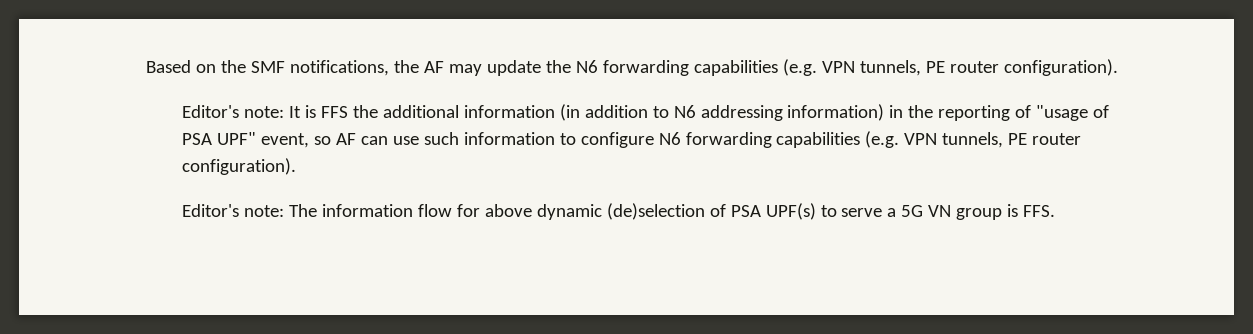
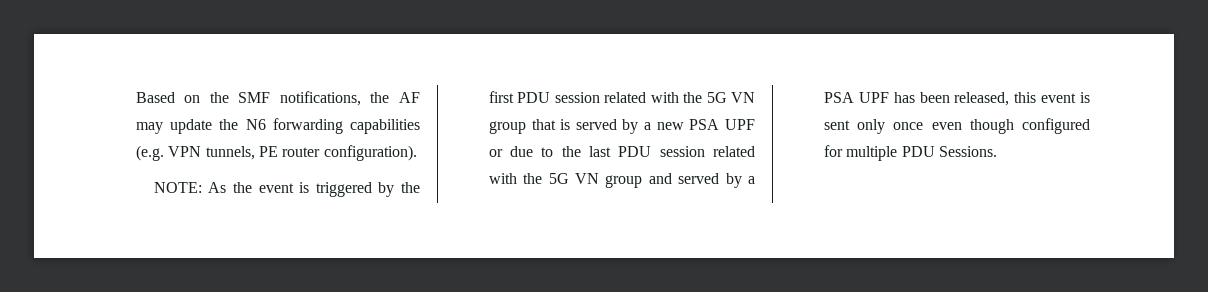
- Editor's note: It is FFS the additional information (in addition to N6 addressing information) in the reporting of "usage of PSA UPF" event, so AF can use such information to configure N6 forwarding capabilities (e.g. VPN tunnels, PE router configuration).
- Editor's note: The information flow for above dynamic (de)selection of PSA UPF(s) to serve a 5G VN group is FFS.
+ NOTE: As the event is triggered by the first PDU session related with the 5G VN group that is served by a new PSA UPF or due to the last PDU session related with the 5G VN group and served by a PSA UPF has been released, this event is sent only once even though configured for multiple PDU Sessions.

